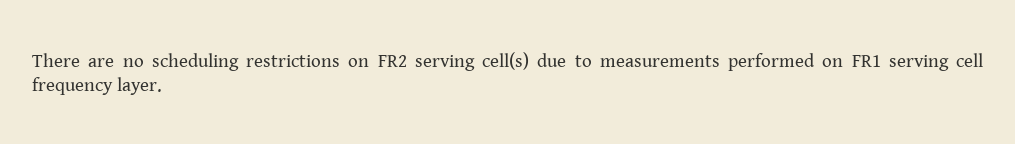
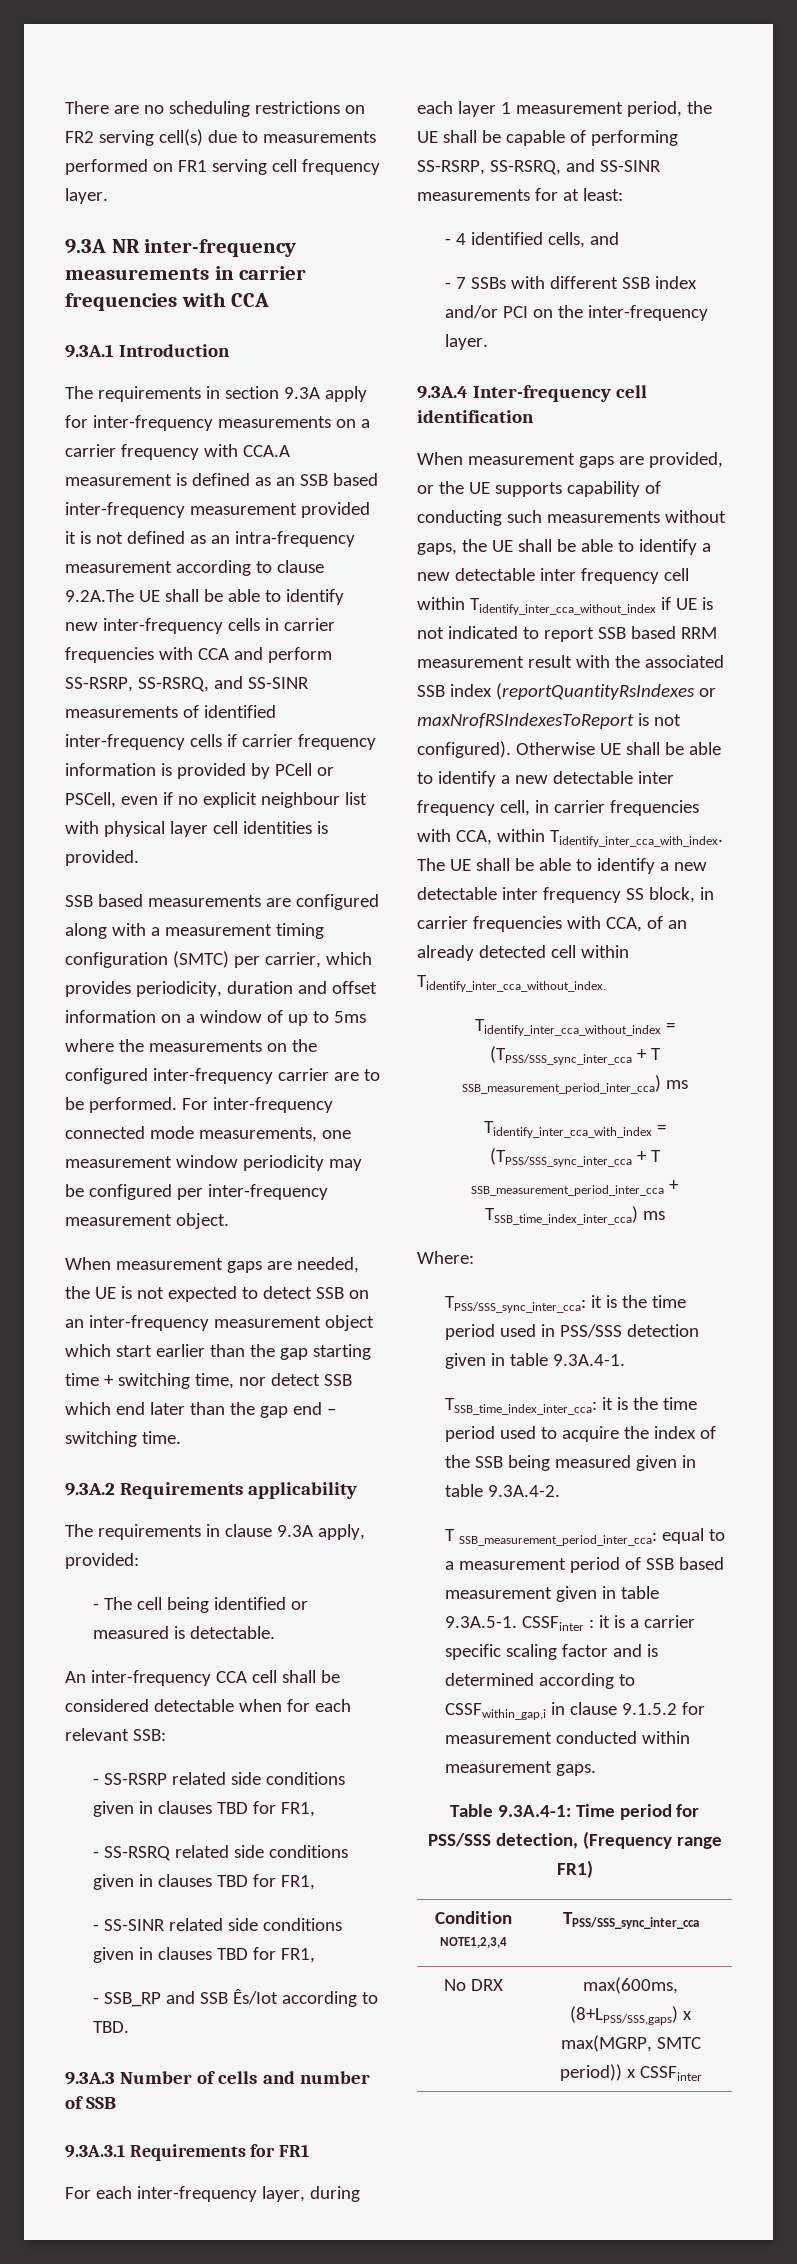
+ 9.3A NR inter-frequency measurements in carrier frequencies with CCA
+ 9.3A.1 Introduction
+ The requirements in section 9.3A apply for inter-frequency measurements on a carrier frequency with CCA.A measurement is defined as an SSB based inter-frequency measurement provided it is not defined as an intra-frequency measurement according to clause 9.2A.The UE shall be able to identify new inter-frequency cells in carrier frequencies with CCA and perform SS-RSRP, SS-RSRQ, and SS-SINR measurements of identified inter-frequency cells if carrier frequency information is provided by PCell or PSCell, even if no explicit neighbour list with physical layer cell identities is provided.
+ SSB based measurements are configured along with a measurement timing configuration (SMTC) per carrier, which provides periodicity, duration and offset information on a window of up to 5ms where the measurements on the configured inter-frequency carrier are to be performed. For inter-frequency connected mode measurements, one measurement window periodicity may be configured per inter-frequency measurement object.
+ When measurement gaps are needed, the UE is not expected to detect SSB on an inter-frequency measurement object which start earlier than the gap starting time + switching time, nor detect SSB which end later than the gap end – switching time.
+ 9.3A.2 Requirements applicability
+ The requirements in clause 9.3A apply, provided:
+ - The cell being identified or measured is detectable.
+ An inter-frequency CCA cell shall be considered detectable when for each relevant SSB:
+ - SS-RSRP related side conditions given in clauses TBD for FR1,
+ - SS-RSRQ related side conditions given in clauses TBD for FR1,
+ - SS-SINR related side conditions given in clauses TBD for FR1,
+ - SSB_RP and SSB Ês/Iot according to TBD.
+ 9.3A.3 Number of cells and number of SSB
+ 9.3A.3.1 Requirements for FR1
+ For each inter-frequency layer, during each layer 1 measurement period, the UE shall be capable of performing SS-RSRP, SS-RSRQ, and SS-SINR measurements for at least:
+ - 4 identified cells, and
+ - 7 SSBs with different SSB index and/or PCI on the inter-frequency layer.
+ 9.3A.4 Inter-frequency cell identification
+ When measurement gaps are provided, or the UE supports capability of conducting such measurements without gaps, the UE shall be able to identify a new detectable inter frequency cell within Tidentify_inter_cca_without_index if UE is not indicated to report SSB based RRM measurement result with the associated SSB index (reportQuantityRsIndexes or maxNrofRSIndexesToReport is not configured). Otherwise UE shall be able to identify a new detectable inter frequency cell, in carrier frequencies with CCA, within Tidentify_inter_cca_with_index. The UE shall be able to identify a new detectable inter frequency SS block, in carrier frequencies with CCA, of an already detected cell within Tidentify_inter_cca_without_index.
+ Tidentify_inter_cca_without_index = (TPSS/SSS_sync_inter_cca + T SSB_measurement_period_inter_cca) ms
+ Tidentify_inter_cca_with_index = (TPSS/SSS_sync_inter_cca + T SSB_measurement_period_inter_cca + TSSB_time_index_inter_cca) ms
+ Where:
+ TPSS/SSS_sync_inter_cca: it is the time period used in PSS/SSS detection given in table 9.3A.4-1.
+ TSSB_time_index_inter_cca: it is the time period used to acquire the index of the SSB being measured given in table 9.3A.4-2.
+ T SSB_measurement_period_inter_cca: equal to a measurement period of SSB based measurement given in table 9.3A.5-1. CSSFinter : it is a carrier specific scaling factor and is determined according to CSSFwithin_gap,i in clause 9.1.5.2 for measurement conducted within measurement gaps.
+ Table 9.3A.4-1: Time period for PSS/SSS detection, (Frequency range FR1)
+ Condition NOTE1,2,3,4 | TPSS/SSS_sync_inter_cca
+ No DRX | max(600ms, (8+LPSS/SSS,gaps) x max(MGRP, SMTC period)) x CSSFinter

